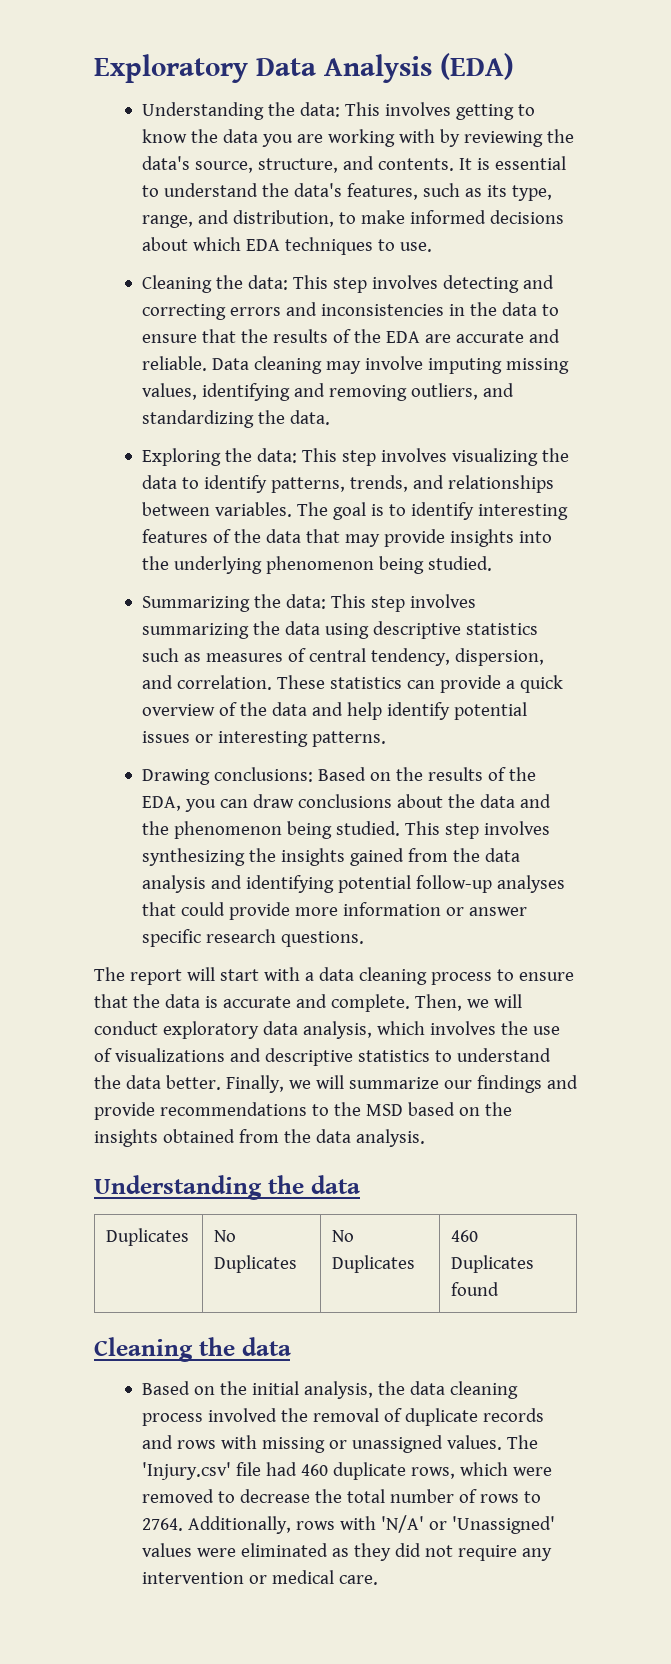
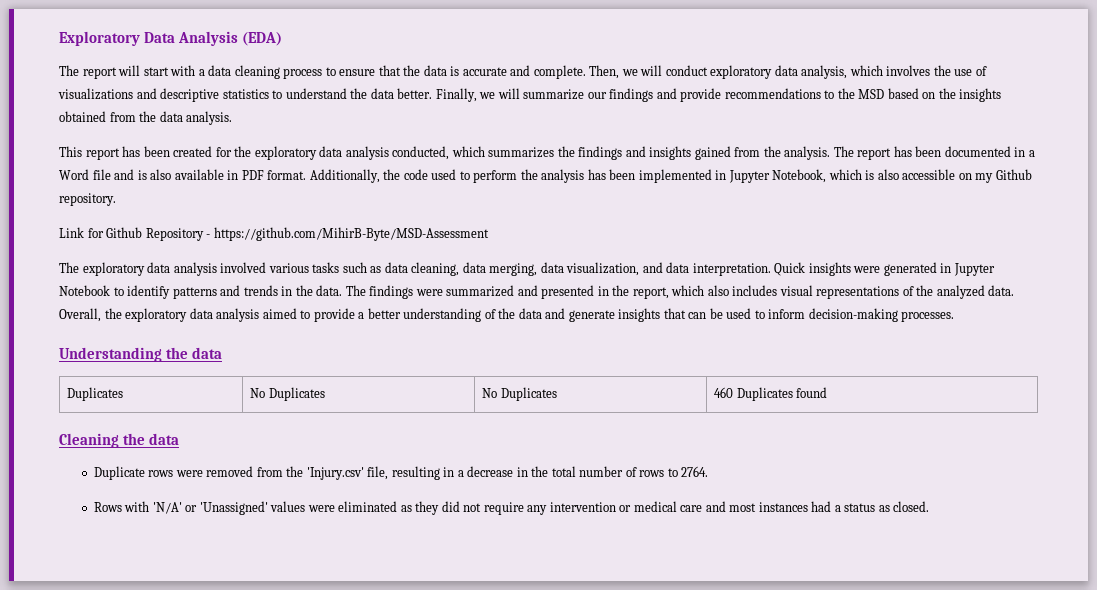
- Understanding the data: This involves getting to know the data you are working with by reviewing the data's source, structure, and contents. It is essential to understand the data's features, such as its type, range, and distribution, to make informed decisions about which EDA techniques to use.
- Cleaning the data: This step involves detecting and correcting errors and inconsistencies in the data to ensure that the results of the EDA are accurate and reliable. Data cleaning may involve imputing missing values, identifying and removing outliers, and standardizing the data.
- Exploring the data: This step involves visualizing the data to identify patterns, trends, and relationships between variables. The goal is to identify interesting features of the data that may provide insights into the underlying phenomenon being studied.
- Summarizing the data: This step involves summarizing the data using descriptive statistics such as measures of central tendency, dispersion, and correlation. These statistics can provide a quick overview of the data and help identify potential issues or interesting patterns.
- Drawing conclusions: Based on the results of the EDA, you can draw conclusions about the data and the phenomenon being studied. This step involves synthesizing the insights gained from the data analysis and identifying potential follow-up analyses that could provide more information or answer specific research questions.
+ This report has been created for the exploratory data analysis conducted, which summarizes the findings and insights gained from the analysis. The report has been documented in a Word file and is also available in PDF format. Additionally, the code used to perform the analysis has been implemented in Jupyter Notebook, which is also accessible on my Github repository.
+ Link for Github Repository - https://github.com/MihirB-Byte/MSD-Assessment
+ The exploratory data analysis involved various tasks such as data cleaning, data merging, data visualization, and data interpretation. Quick insights were generated in Jupyter Notebook to identify patterns and trends in the data. The findings were summarized and presented in the report, which also includes visual representations of the analyzed data. Overall, the exploratory data analysis aimed to provide a better understanding of the data and generate insights that can be used to inform decision-making processes.
- Based on the initial analysis, the data cleaning process involved the removal of duplicate records and rows with missing or unassigned values. The 'Injury.csv' file had 460 duplicate rows, which were removed to decrease the total number of rows to 2764. Additionally, rows with 'N/A' or 'Unassigned' values were eliminated as they did not require any intervention or medical care.
+ Duplicate rows were removed from the 'Injury.csv' file, resulting in a decrease in the total number of rows to 2764.
+ Rows with 'N/A' or 'Unassigned' values were eliminated as they did not require any intervention or medical care and most instances had a status as closed.

